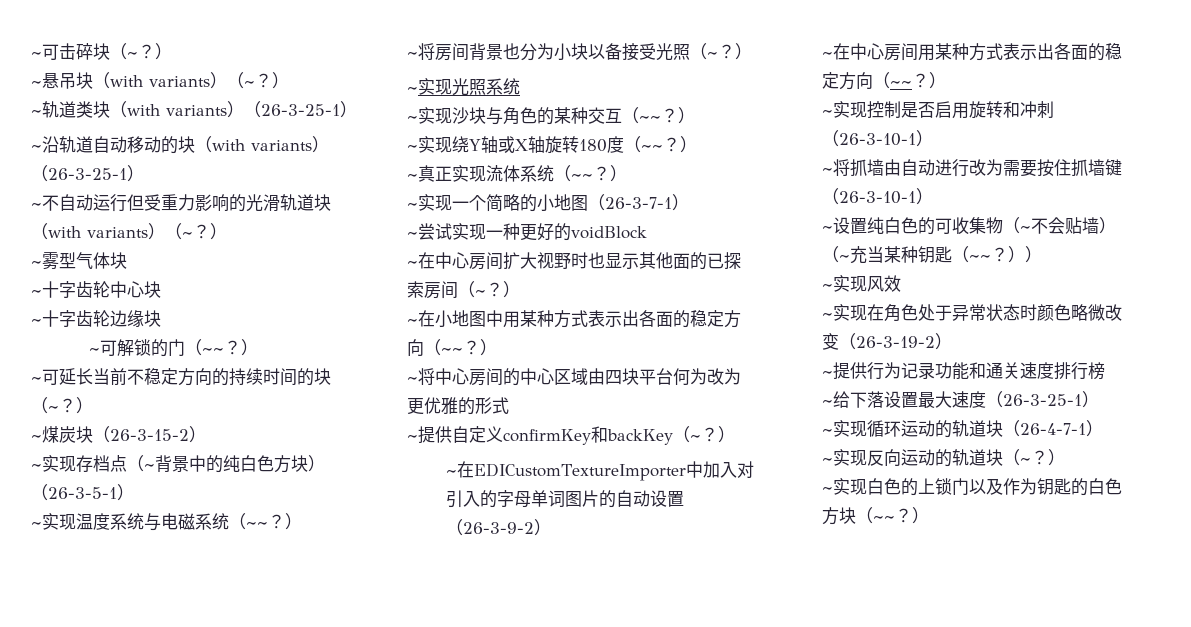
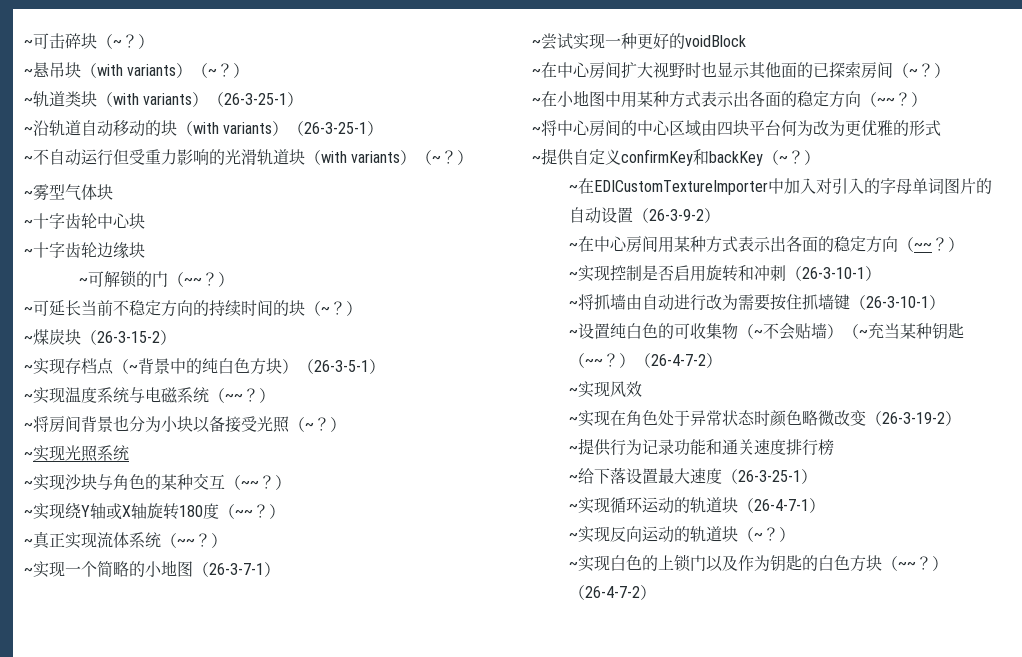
- ~设置纯白色的可收集物（~不会贴墙）（~充当某种钥匙（~~？））
+ ~设置纯白色的可收集物（~不会贴墙）（~充当某种钥匙（~~？）（26-4-7-2）
- ~实现白色的上锁门以及作为钥匙的白色方块（~~？）
+ ~实现白色的上锁门以及作为钥匙的白色方块（~~？）（26-4-7-2）

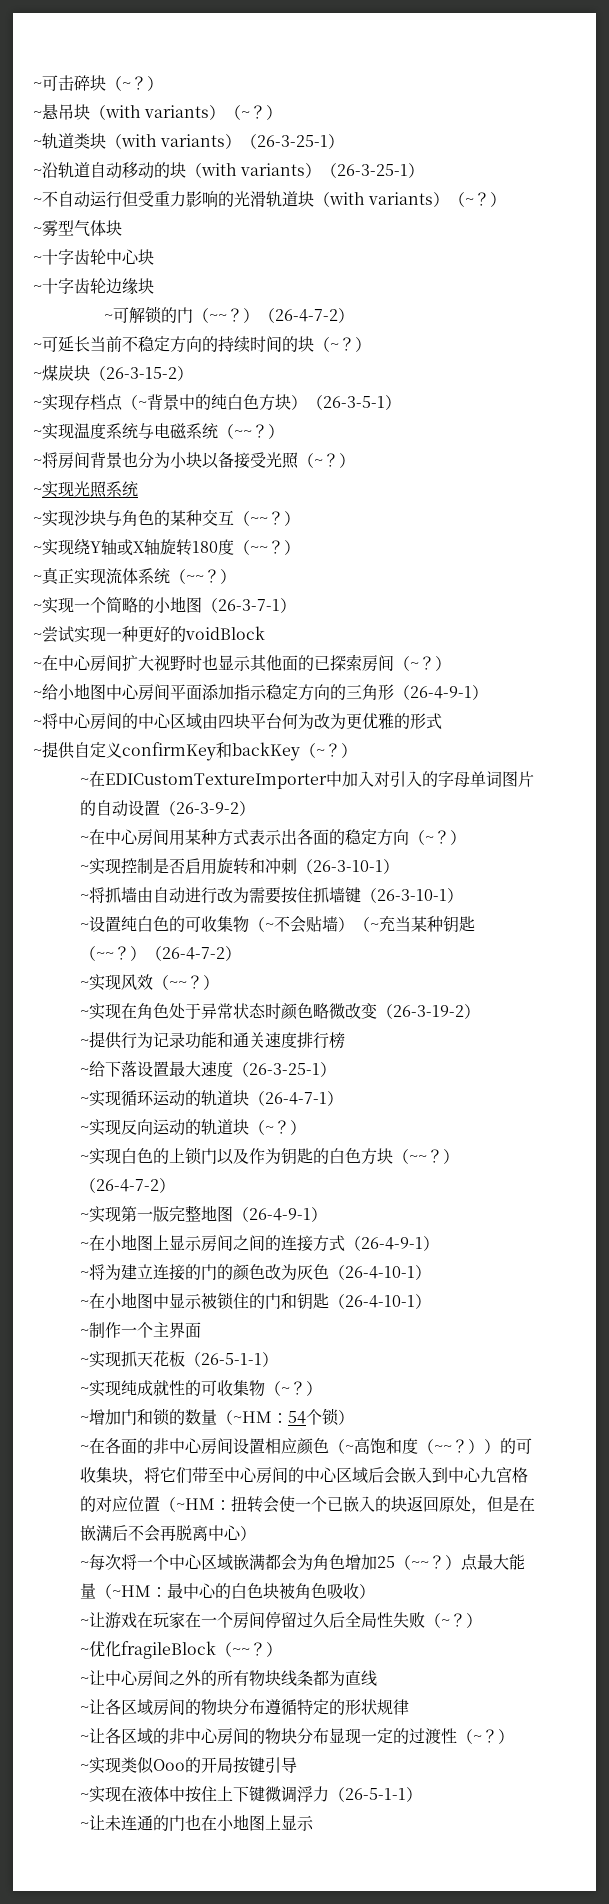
- ~可解锁的门（~~？）
+ ~可解锁的门（~~？）（26-4-7-2）
- ~在小地图中用某种方式表示出各面的稳定方向（~~？）
+ ~给小地图中心房间平面添加指示稳定方向的三角形（26-4-9-1）
- ~在中心房间用某种方式表示出各面的稳定方向（~~？）
+ ~在中心房间用某种方式表示出各面的稳定方向（~？）
- ~实现风效
+ ~实现风效（~~？）
+ ~实现第一版完整地图（26-4-9-1）
+ ~在小地图上显示房间之间的连接方式（26-4-9-1）
+ ~将为建立连接的门的颜色改为灰色（26-4-10-1）
+ ~在小地图中显示被锁住的门和钥匙（26-4-10-1）
+ ~制作一个主界面
+ ~实现抓天花板（26-5-1-1）
+ ~实现纯成就性的可收集物（~？）
+ ~增加门和锁的数量（~HM：54个锁）
+ ~在各面的非中心房间设置相应颜色（~高饱和度（~~？））的可收集块，将它们带至中心房间的中心区域后会嵌入到中心九宫格的对应位置（~HM：扭转会使一个已嵌入的块返回原处，但是在嵌满后不会再脱离中心）
+ ~每次将一个中心区域嵌满都会为角色增加25（~~？）点最大能量（~HM：最中心的白色块被角色吸收）
+ ~让游戏在玩家在一个房间停留过久后全局性失败（~？）
+ ~优化fragileBlock（~~？）
+ ~让中心房间之外的所有物块线条都为直线
+ ~让各区域房间的物块分布遵循特定的形状规律
+ ~让各区域的非中心房间的物块分布显现一定的过渡性（~？）
+ ~实现类似Ooo的开局按键引导
+ ~实现在液体中按住上下键微调浮力（26-5-1-1）
+ ~让未连通的门也在小地图上显示

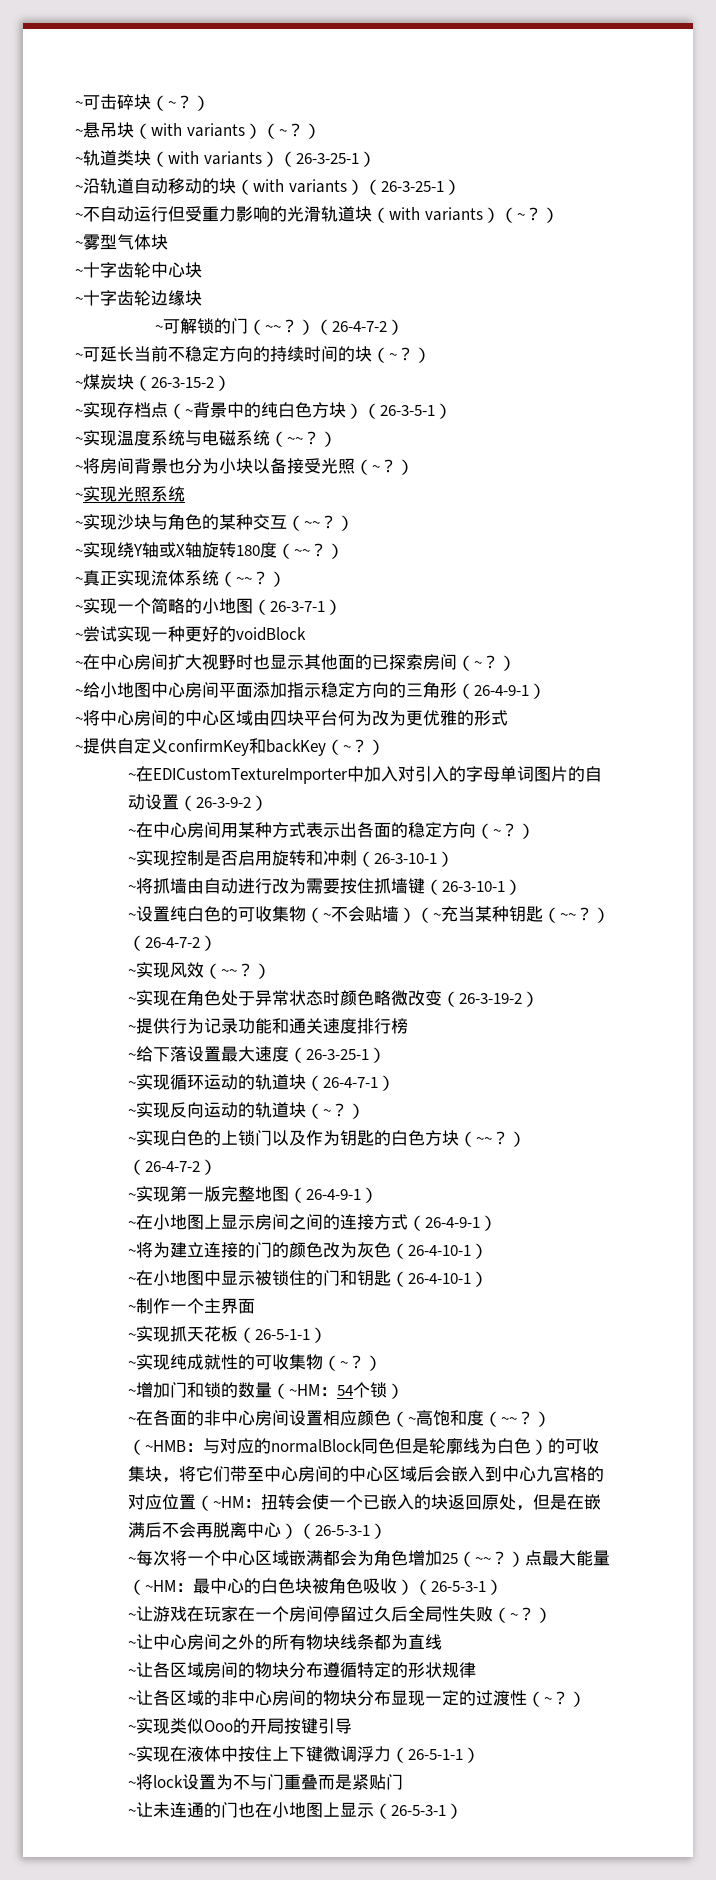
- ~在各面的非中心房间设置相应颜色（~高饱和度（~~？））的可收集块，将它们带至中心房间的中心区域后会嵌入到中心九宫格的对应位置（~HM：扭转会使一个已嵌入的块返回原处，但是在嵌满后不会再脱离中心）
+ ~在各面的非中心房间设置相应颜色（~高饱和度（~~？）（~HMB：与对应的normalBlock同色但是轮廓线为白色）的可收集块，将它们带至中心房间的中心区域后会嵌入到中心九宫格的对应位置（~HM：扭转会使一个已嵌入的块返回原处，但是在嵌满后不会再脱离中心）（26-5-3-1）
- ~每次将一个中心区域嵌满都会为角色增加25（~~？）点最大能量（~HM：最中心的白色块被角色吸收）
+ ~每次将一个中心区域嵌满都会为角色增加25（~~？）点最大能量（~HM：最中心的白色块被角色吸收）（26-5-3-1）
- ~优化fragileBlock（~~？）
+ ~将lock设置为不与门重叠而是紧贴门
- ~让未连通的门也在小地图上显示
+ ~让未连通的门也在小地图上显示（26-5-3-1）

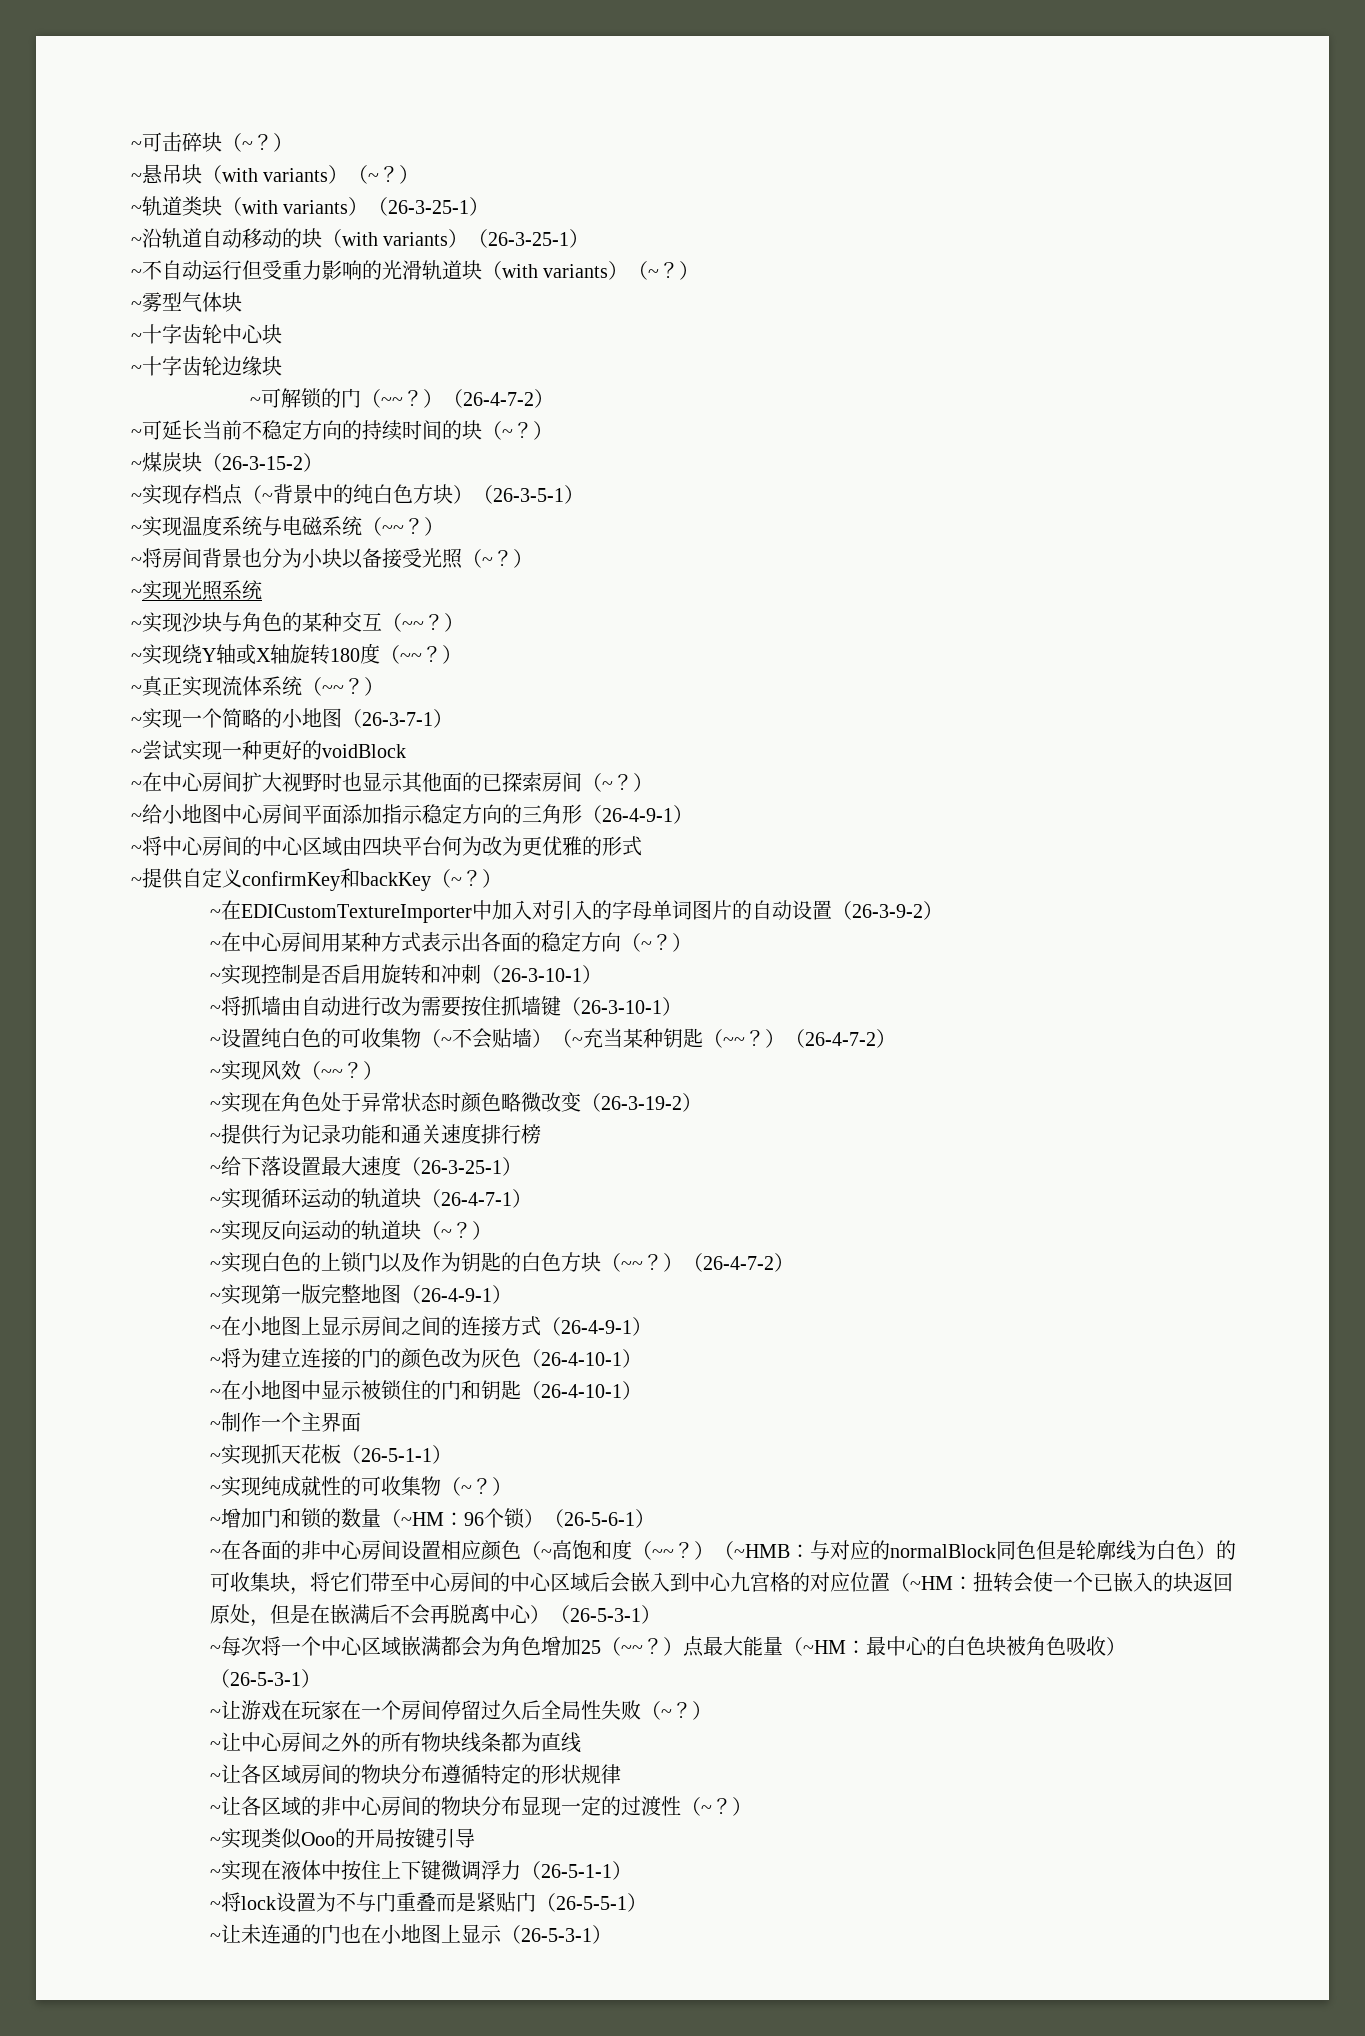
- ~增加门和锁的数量（~HM：54个锁）
+ ~增加门和锁的数量（~HM：96个锁）（26-5-6-1）
- ~将lock设置为不与门重叠而是紧贴门
+ ~将lock设置为不与门重叠而是紧贴门（26-5-5-1）

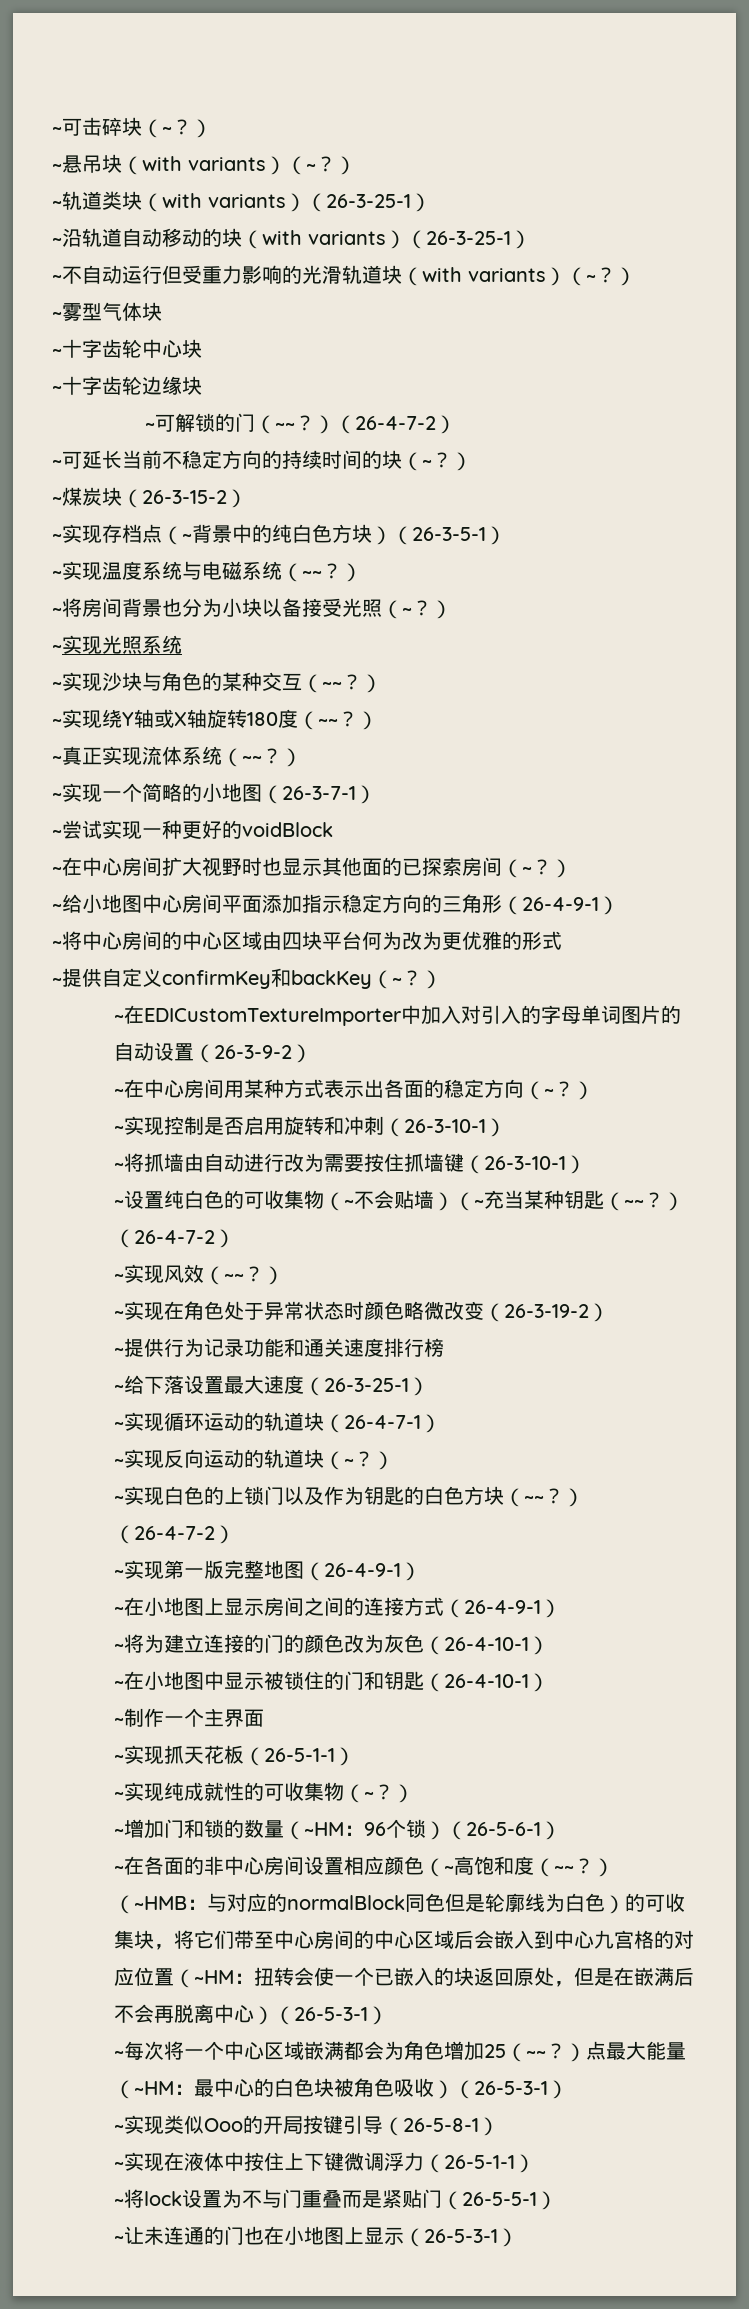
- ~让游戏在玩家在一个房间停留过久后全局性失败（~？）
- ~让中心房间之外的所有物块线条都为直线
- ~让各区域房间的物块分布遵循特定的形状规律
- ~让各区域的非中心房间的物块分布显现一定的过渡性（~？）
- ~实现类似Ooo的开局按键引导
+ ~实现类似Ooo的开局按键引导（26-5-8-1）

